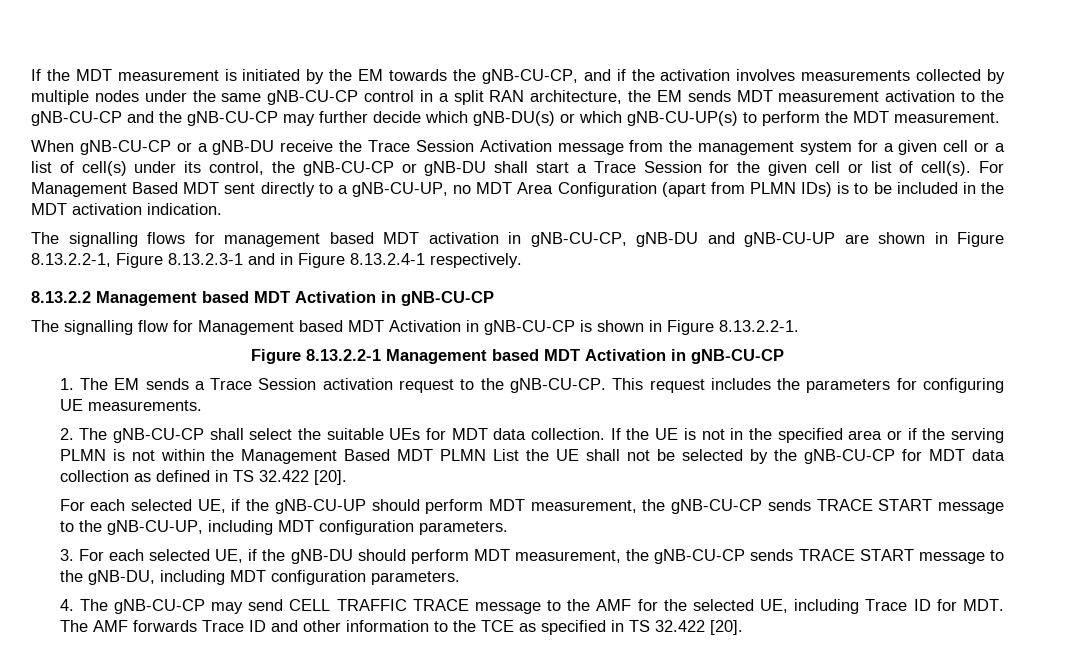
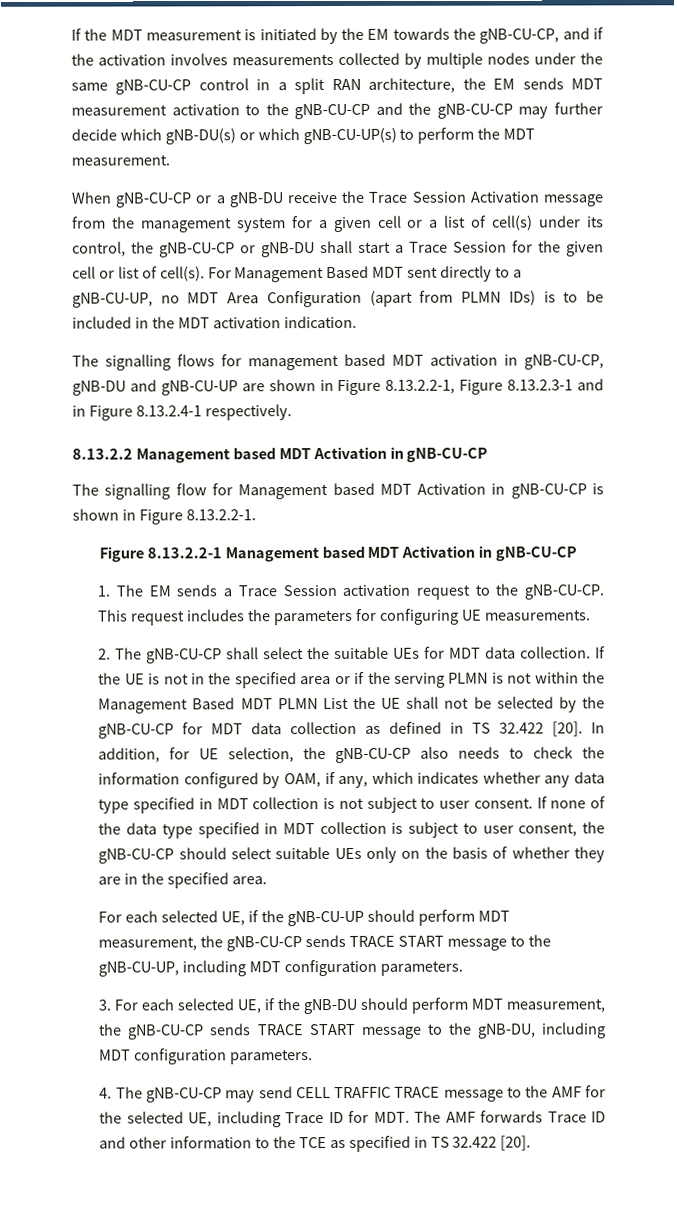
+ In addition, for UE selection, the gNB-CU-CP also needs to check the information configured by OAM, if any, which indicates whether any data type specified in MDT collection is not subject to user consent. If none of the data type specified in MDT collection is subject to user consent, the gNB-CU-CP should select suitable UEs only on the basis of whether they are in the specified area.

